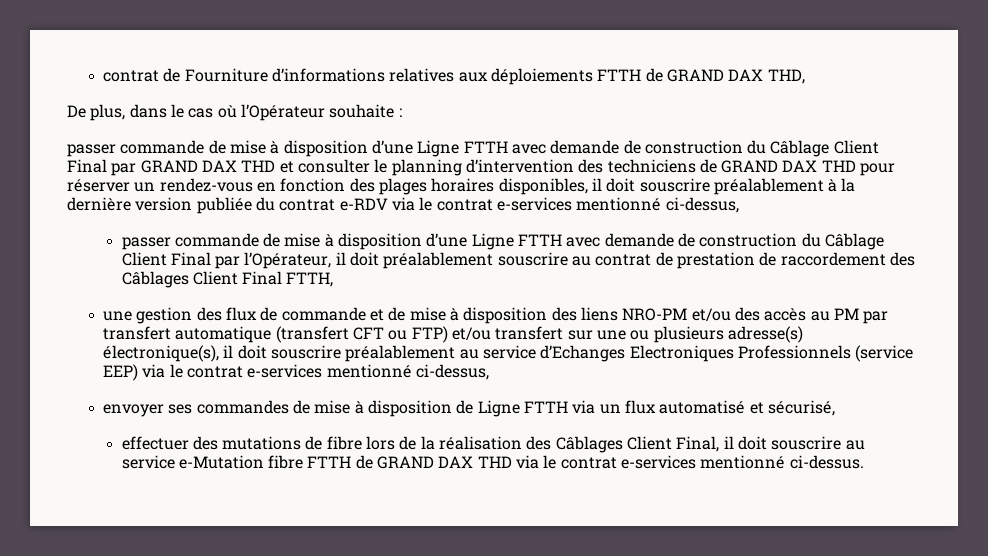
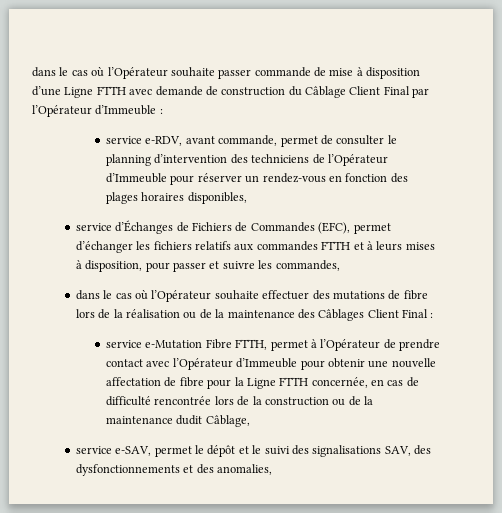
- contrat de Fourniture d’informations relatives aux déploiements FTTH de GRAND DAX THD,
- De plus, dans le cas où l’Opérateur souhaite :
- passer commande de mise à disposition d’une Ligne FTTH avec demande de construction du Câblage Client Final par GRAND DAX THD et consulter le planning d’intervention des techniciens de GRAND DAX THD pour réserver un rendez-vous en fonction des plages horaires disponibles, il doit souscrire préalablement à la dernière version publiée du contrat e-RDV via le contrat e-services mentionné ci-dessus,
- passer commande de mise à disposition d’une Ligne FTTH avec demande de construction du Câblage Client Final par l’Opérateur, il doit préalablement souscrire au contrat de prestation de raccordement des Câblages Client Final FTTH,
- une gestion des flux de commande et de mise à disposition des liens NRO-PM et/ou des accès au PM par transfert automatique (transfert CFT ou FTP) et/ou transfert sur une ou plusieurs adresse(s) électronique(s), il doit souscrire préalablement au service d’Echanges Electroniques Professionnels (service EEP) via le contrat e-services mentionné ci-dessus,
- envoyer ses commandes de mise à disposition de Ligne FTTH via un flux automatisé et sécurisé,
- effectuer des mutations de fibre lors de la réalisation des Câblages Client Final, il doit souscrire au service e-Mutation fibre FTTH de GRAND DAX THD via le contrat e-services mentionné ci-dessus.
+ dans le cas où l’Opérateur souhaite passer commande de mise à disposition d’une Ligne FTTH avec demande de construction du Câblage Client Final par l’Opérateur d’Immeuble :
+ service e-RDV, avant commande, permet de consulter le planning d’intervention des techniciens de l’Opérateur d’Immeuble pour réserver un rendez-vous en fonction des plages horaires disponibles,
+ service d’Échanges de Fichiers de Commandes (EFC), permet d’échanger les fichiers relatifs aux commandes FTTH et à leurs mises à disposition, pour passer et suivre les commandes,
+ dans le cas où l’Opérateur souhaite effectuer des mutations de fibre lors de la réalisation ou de la maintenance des Câblages Client Final :
+ service e-Mutation Fibre FTTH, permet à l’Opérateur de prendre contact avec l’Opérateur d’Immeuble pour obtenir une nouvelle affectation de fibre pour la Ligne FTTH concernée, en cas de difficulté rencontrée lors de la construction ou de la maintenance dudit Câblage,
+ service e-SAV, permet le dépôt et le suivi des signalisations SAV, des dysfonctionnements et des anomalies,

